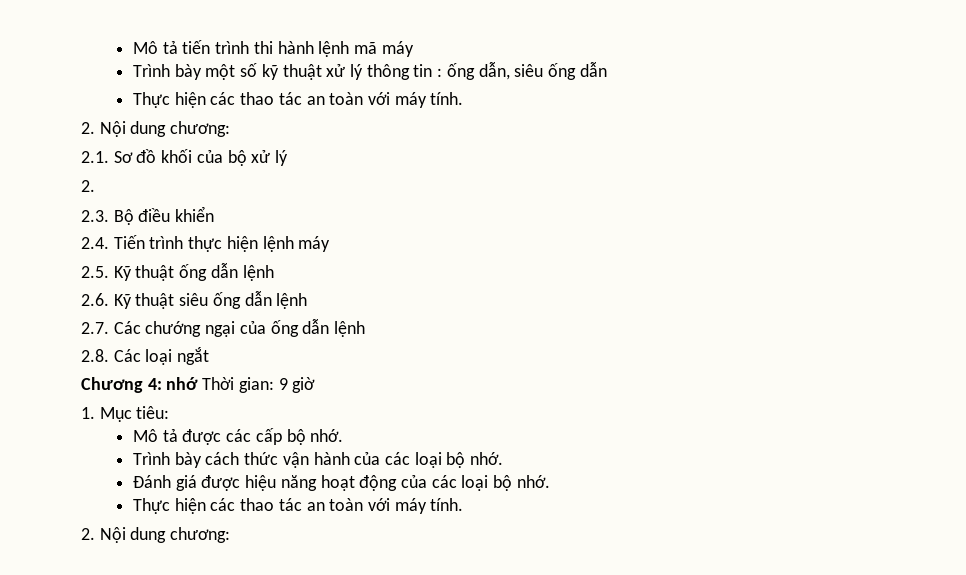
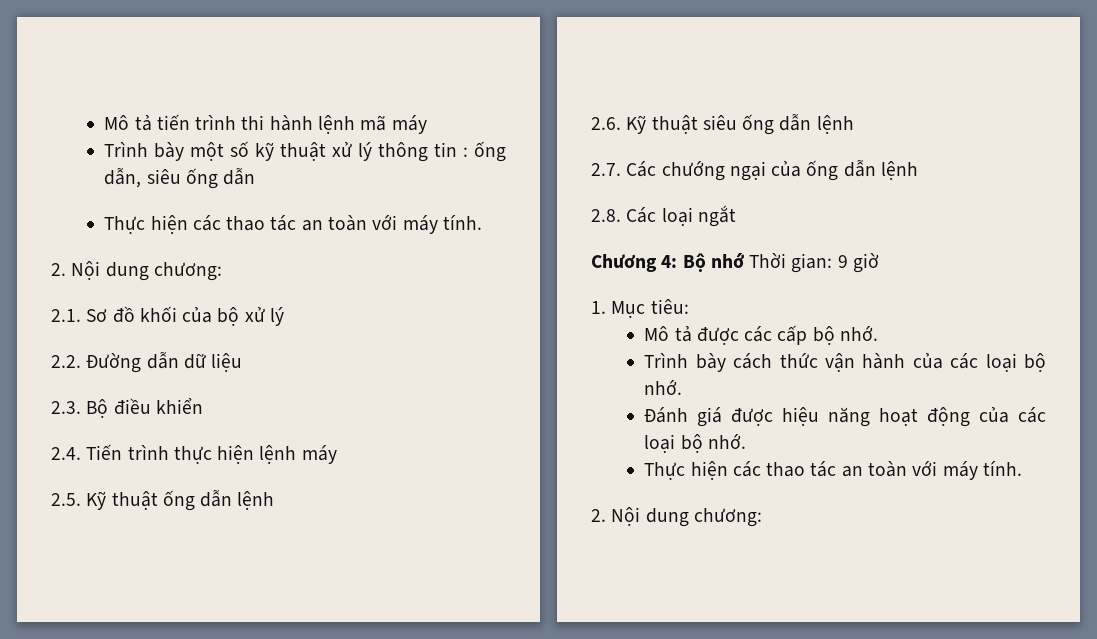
  2.1. Sơ đồ khối của bộ xử lý
- 2.
+ 2.2. Đường dẫn dữ liệu
- Chương 4: nhớ Thời gian: 9 giờ
+ Chương 4: Bộ nhớ Thời gian: 9 giờ

